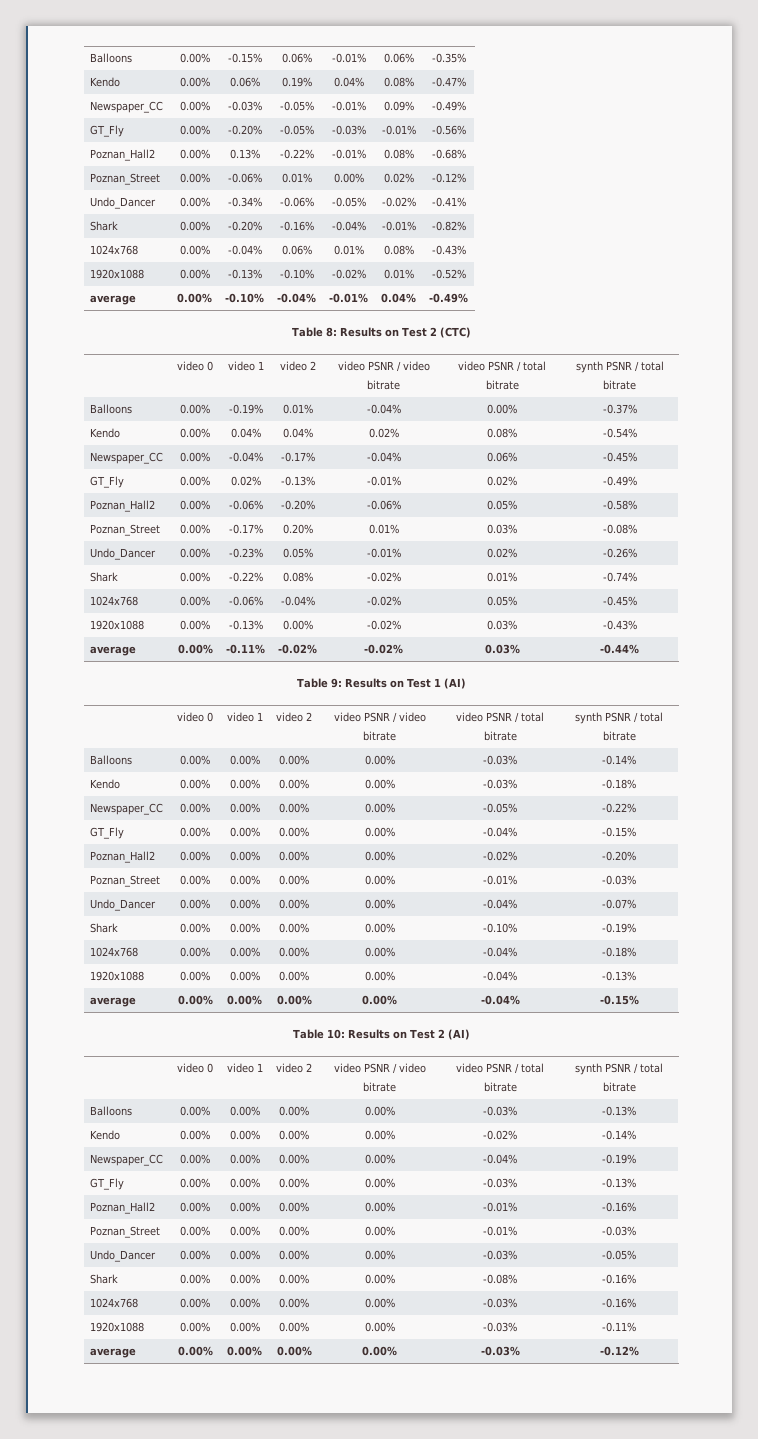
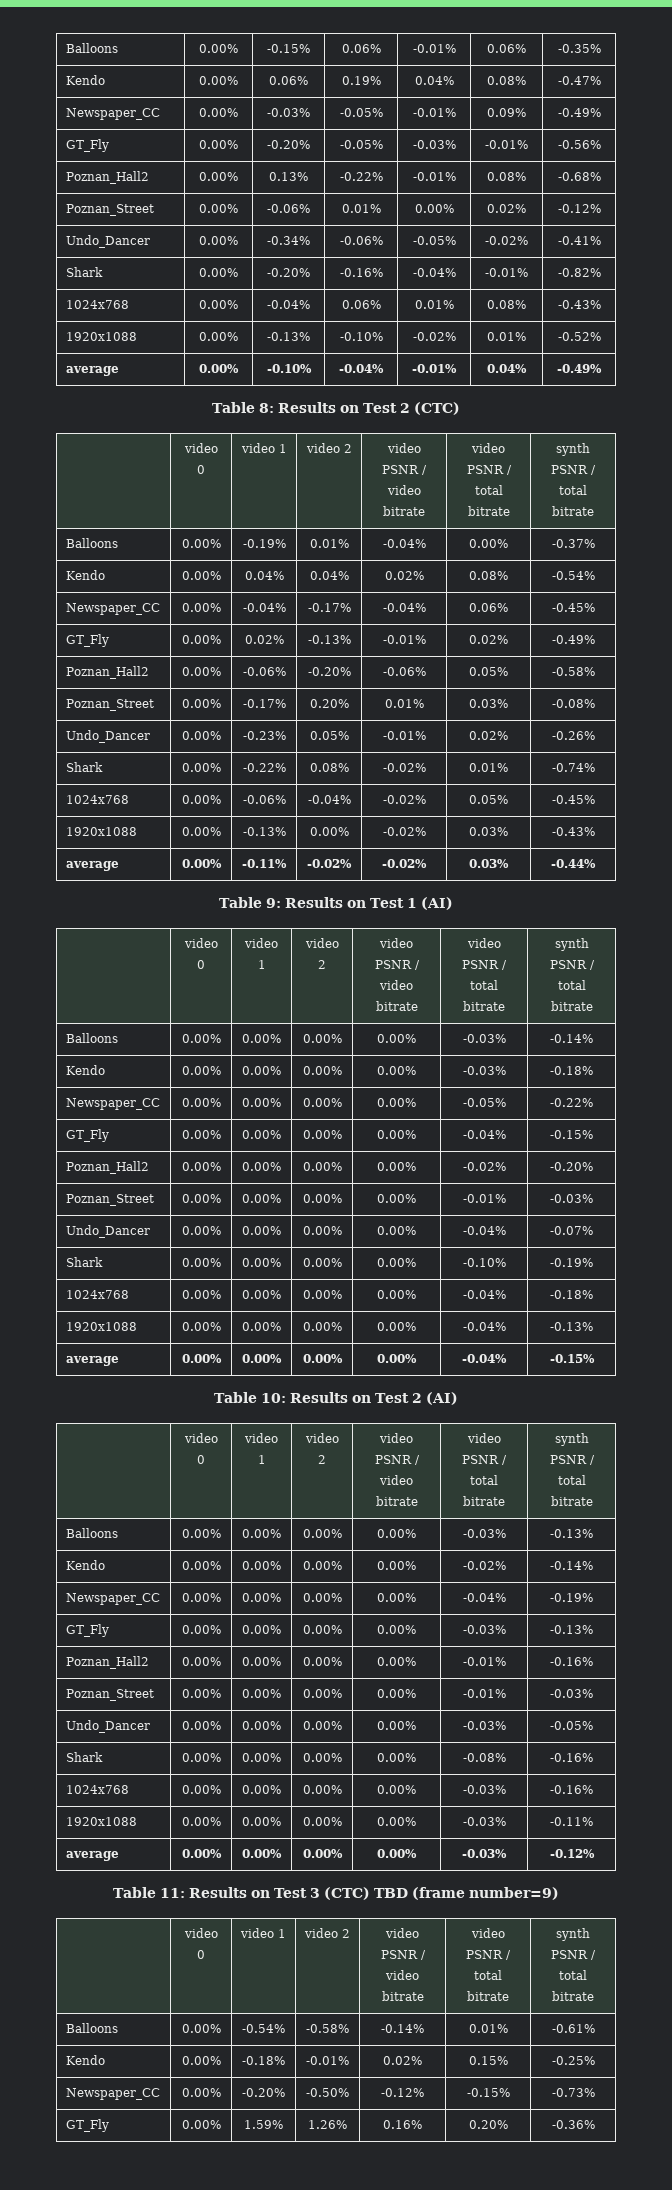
+ Table 11: Results on Test 3 (CTC) TBD (frame number=9)
+ | video 0 | video 1 | video 2 | video PSNR / video bitrate | video PSNR / total bitrate | synth PSNR / total bitrate
+ Balloons | 0.00% | -0.54% | -0.58% | -0.14% | 0.01% | -0.61%
+ Kendo | 0.00% | -0.18% | -0.01% | 0.02% | 0.15% | -0.25%
+ Newspaper_CC | 0.00% | -0.20% | -0.50% | -0.12% | -0.15% | -0.73%
+ GT_Fly | 0.00% | 1.59% | 1.26% | 0.16% | 0.20% | -0.36%

